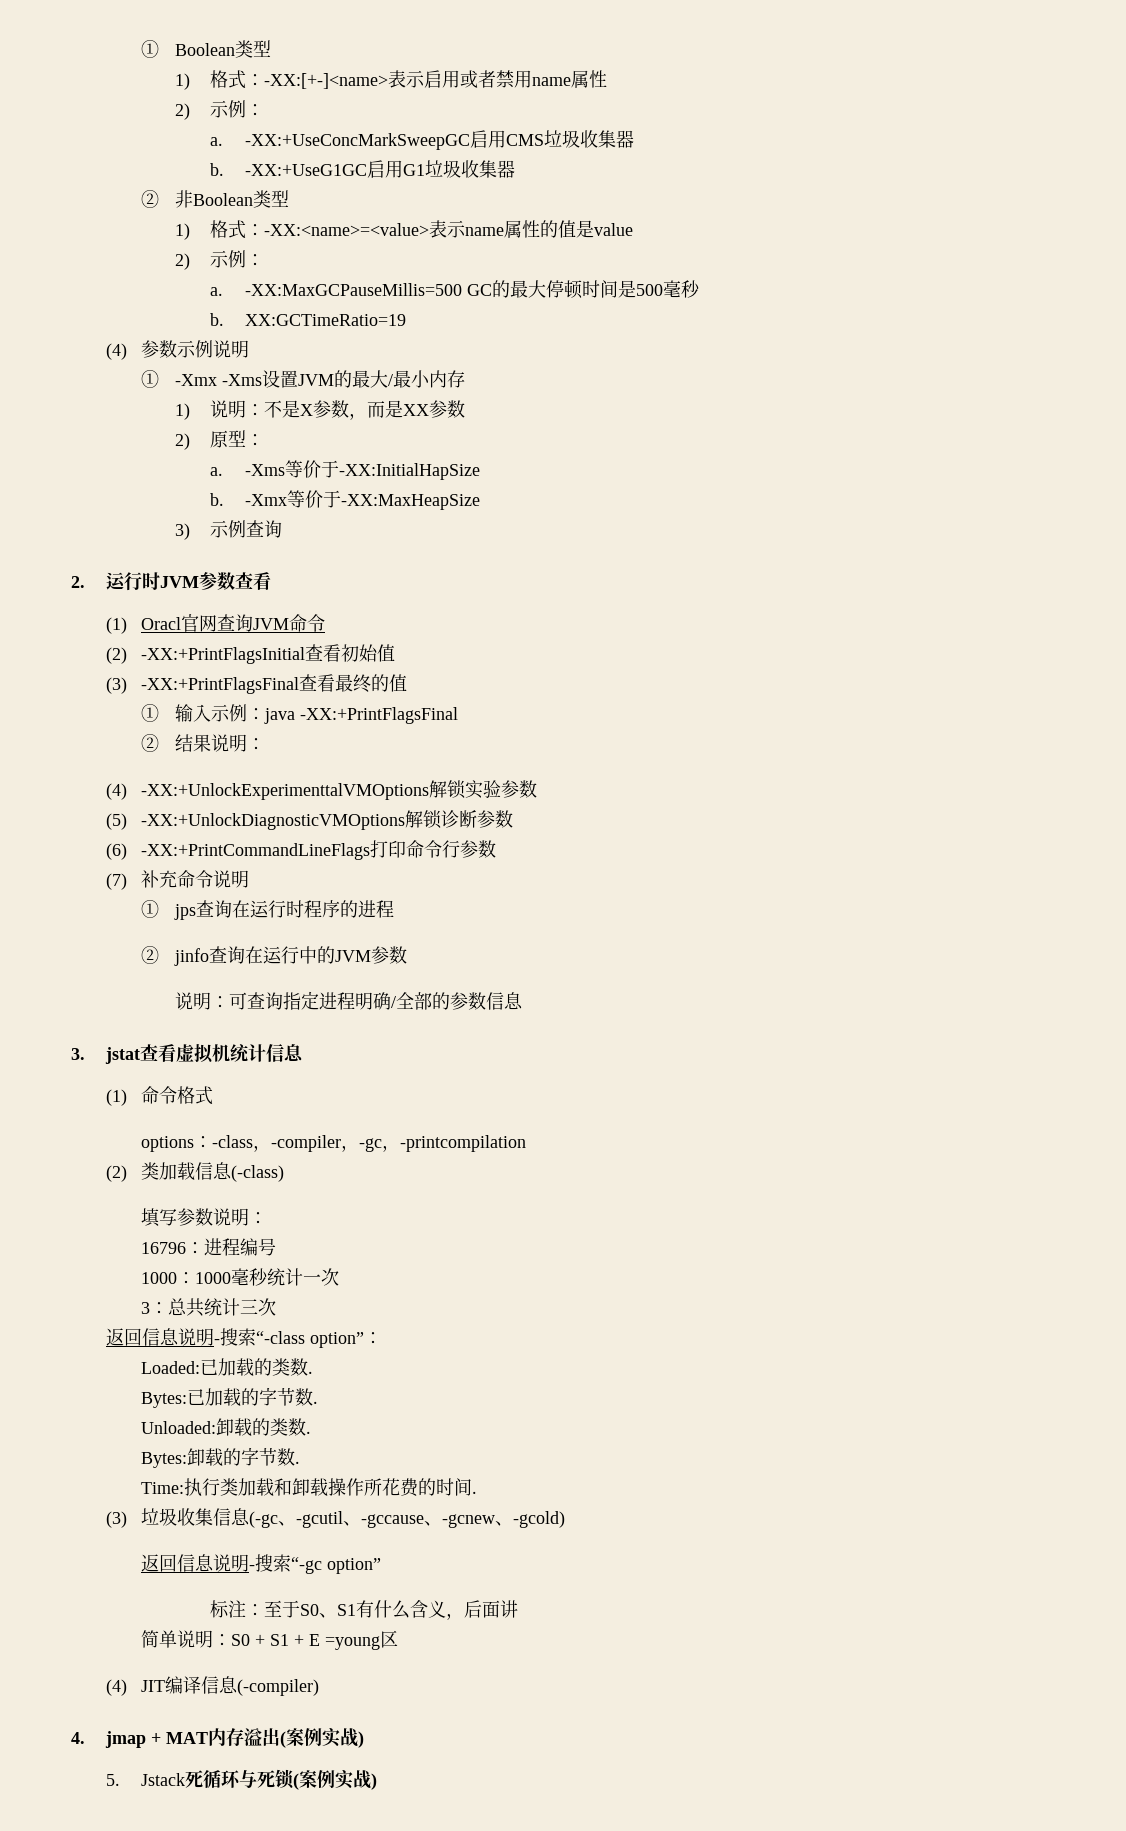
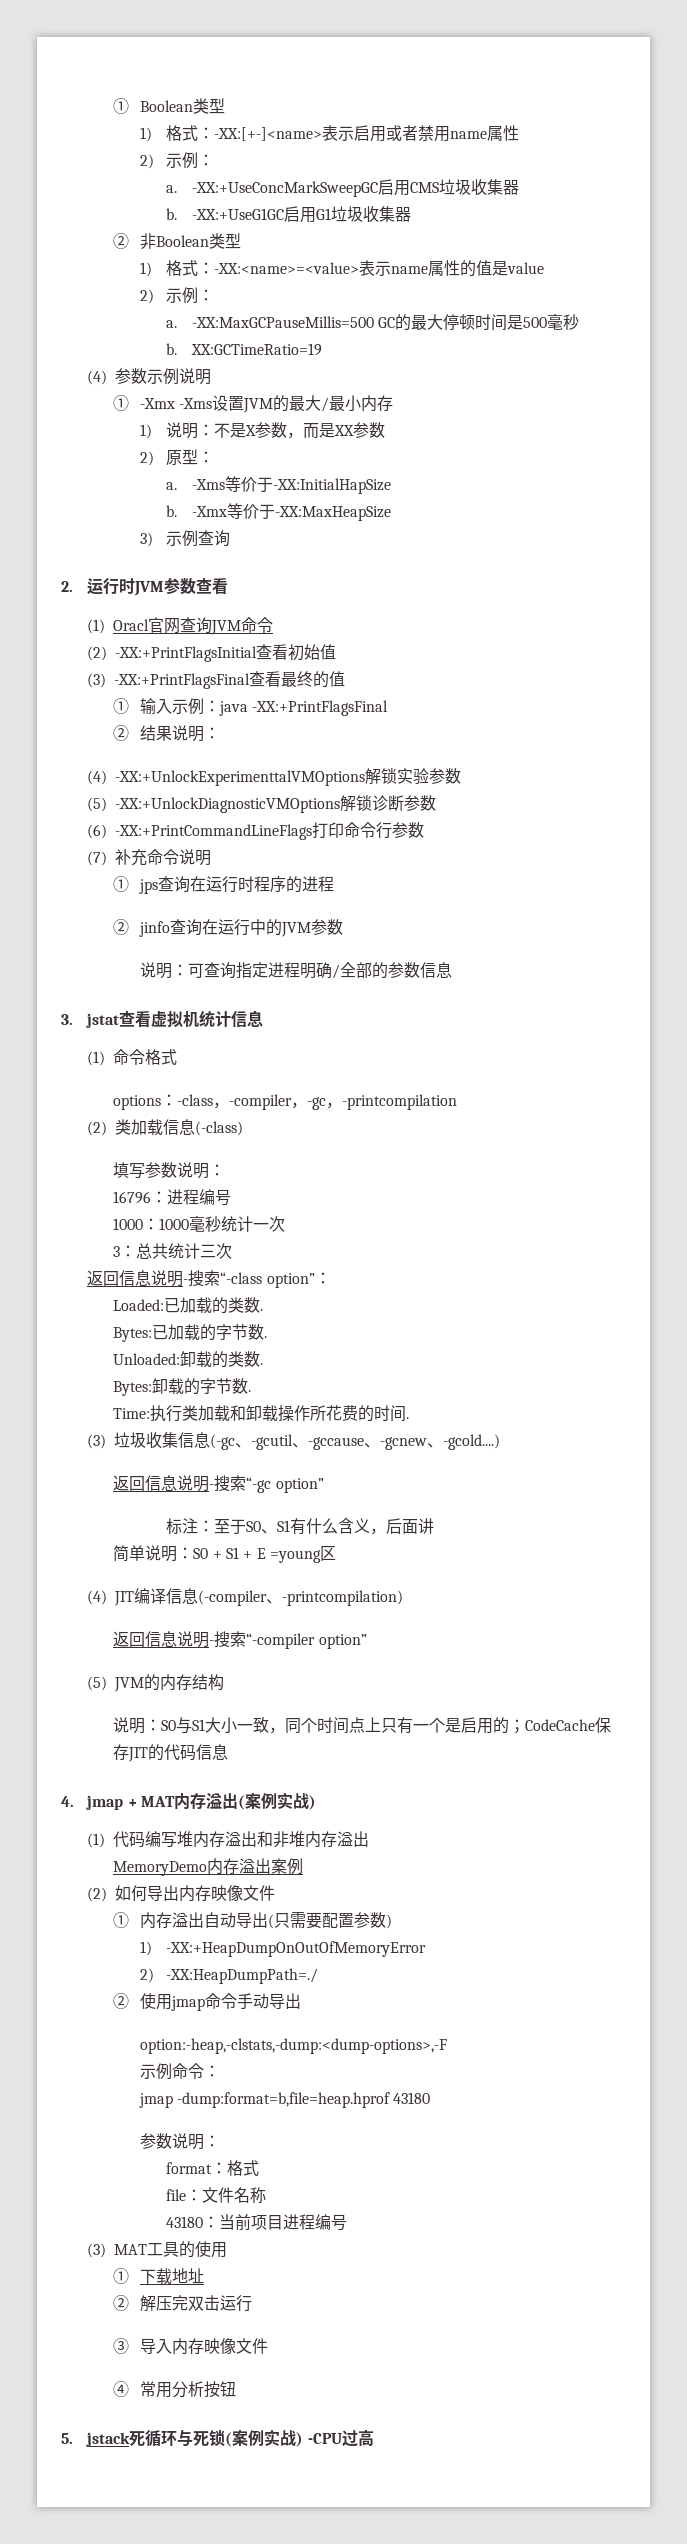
- (3)垃圾收集信息(-gc、-gcutil、-gccause、-gcnew、-gcold)
+ (3)垃圾收集信息(-gc、-gcutil、-gccause、-gcnew、-gcold....)
- (4) JIT编译信息(-compiler)
+ (4) JIT编译信息(-compiler、-printcompilation)
+ 返回信息说明-搜索“-compiler option”
+ (5) JVM的内存结构
+ 说明：S0与S1大小一致，同个时间点上只有一个是启用的；CodeCache保存JIT的代码信息
- 5. Jstack死循环与死锁(案例实战)
+ (1)代码编写堆内存溢出和非堆内存溢出
+ MemoryDemo内存溢出案例
+ (2)如何导出内存映像文件
+ ①内存溢出自动导出(只需要配置参数)
+ 1) -XX:+HeapDumpOnOutOfMemoryError
+ 2) -XX:HeapDumpPath=./
+ ②使用jmap命令手动导出
+ option:-heap,-clstats,-dump:<dump-options>,-F
+ 示例命令：
+ jmap -dump:format=b,file=heap.hprof 43180
+ 参数说明：
+ format：格式
+ file：文件名称
+ 43180：当前项目进程编号
+ (3) MAT工具的使用
+ ①下载地址
+ ②解压完双击运行
+ ③导入内存映像文件
+ ④常用分析按钮
+ 5. jstack死循环与死锁(案例实战) -CPU过高

